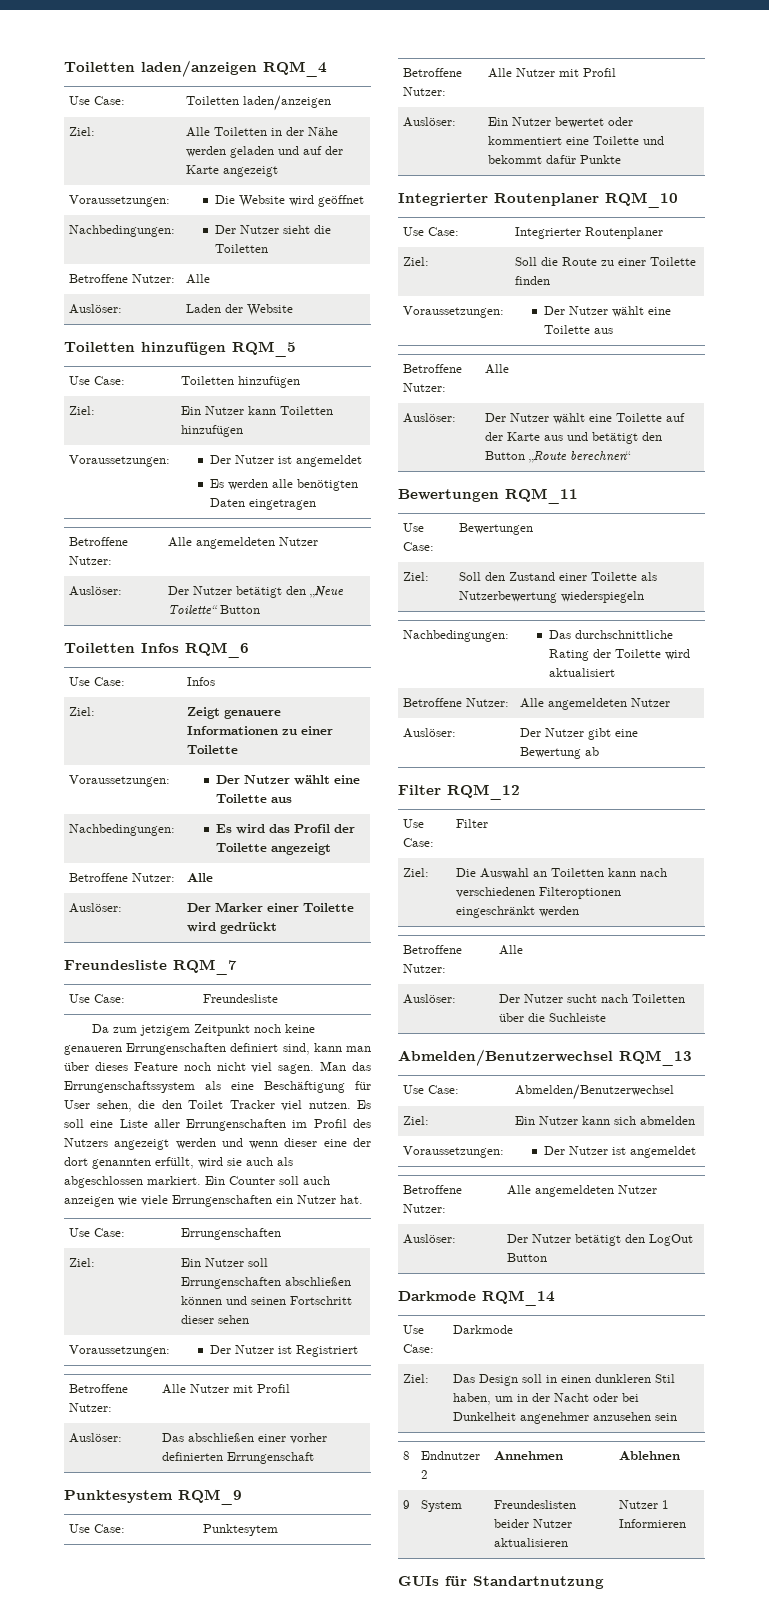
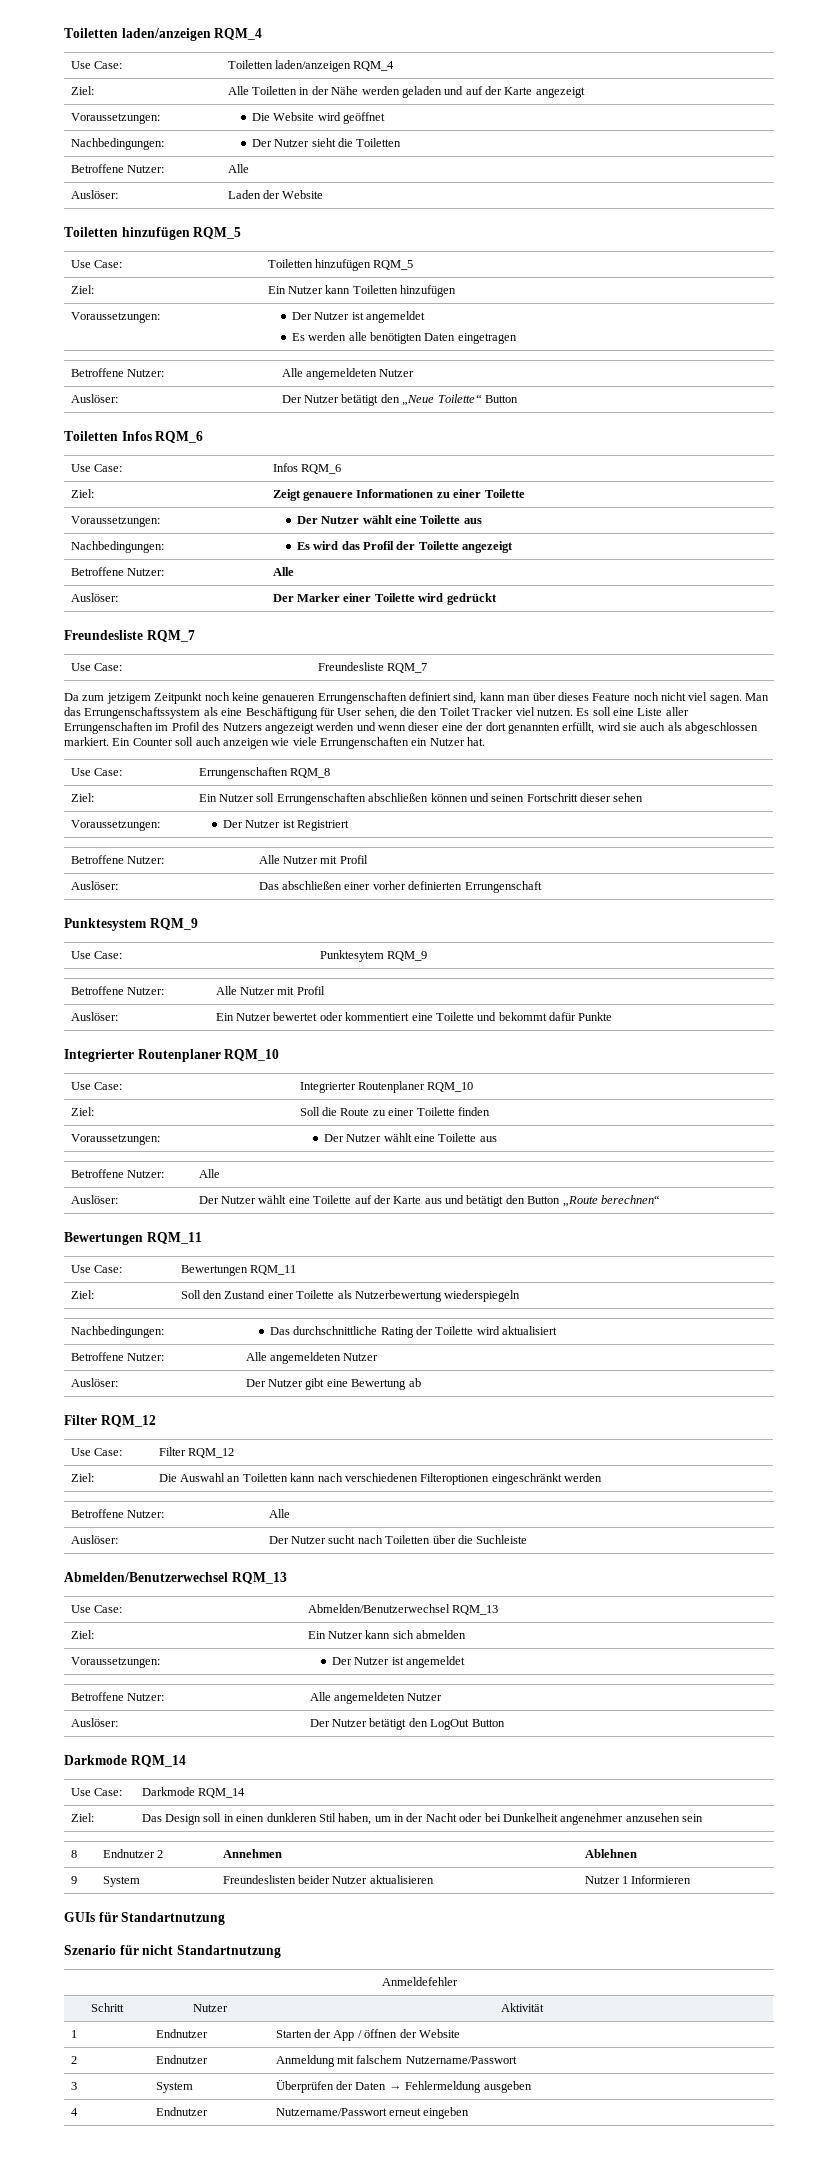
- Use Case: | Toiletten laden/anzeigen
+ Use Case: | Toiletten laden/anzeigen RQM_4
- Use Case: | Toiletten hinzufügen
+ Use Case: | Toiletten hinzufügen RQM_5
- Use Case: | Infos
+ Use Case: | Infos RQM_6
- Use Case: | Freundesliste
+ Use Case: | Freundesliste RQM_7
- Use Case: | Errungenschaften
+ Use Case: | Errungenschaften RQM_8
- Use Case: | Punktesytem
+ Use Case: | Punktesytem RQM_9
- Use Case: | Integrierter Routenplaner
+ Use Case: | Integrierter Routenplaner RQM_10
- Use Case: | Bewertungen
+ Use Case: | Bewertungen RQM_11
- Use Case: | Filter
+ Use Case: | Filter RQM_12
- Use Case: | Abmelden/Benutzerwechsel
+ Use Case: | Abmelden/Benutzerwechsel RQM_13
- Use Case: | Darkmode
+ Use Case: | Darkmode RQM_14
+ Szenario für nicht Standartnutzung
+ Anmeldefehler
+ Schritt | Nutzer | Aktivität
+ 1 | Endnutzer | Starten der App / öffnen der Website
+ 2 | Endnutzer | Anmeldung mit falschem Nutzername/Passwort
+ 3 | System | Überprüfen der Daten → Fehlermeldung ausgeben
+ 4 | Endnutzer | Nutzername/Passwort erneut eingeben

